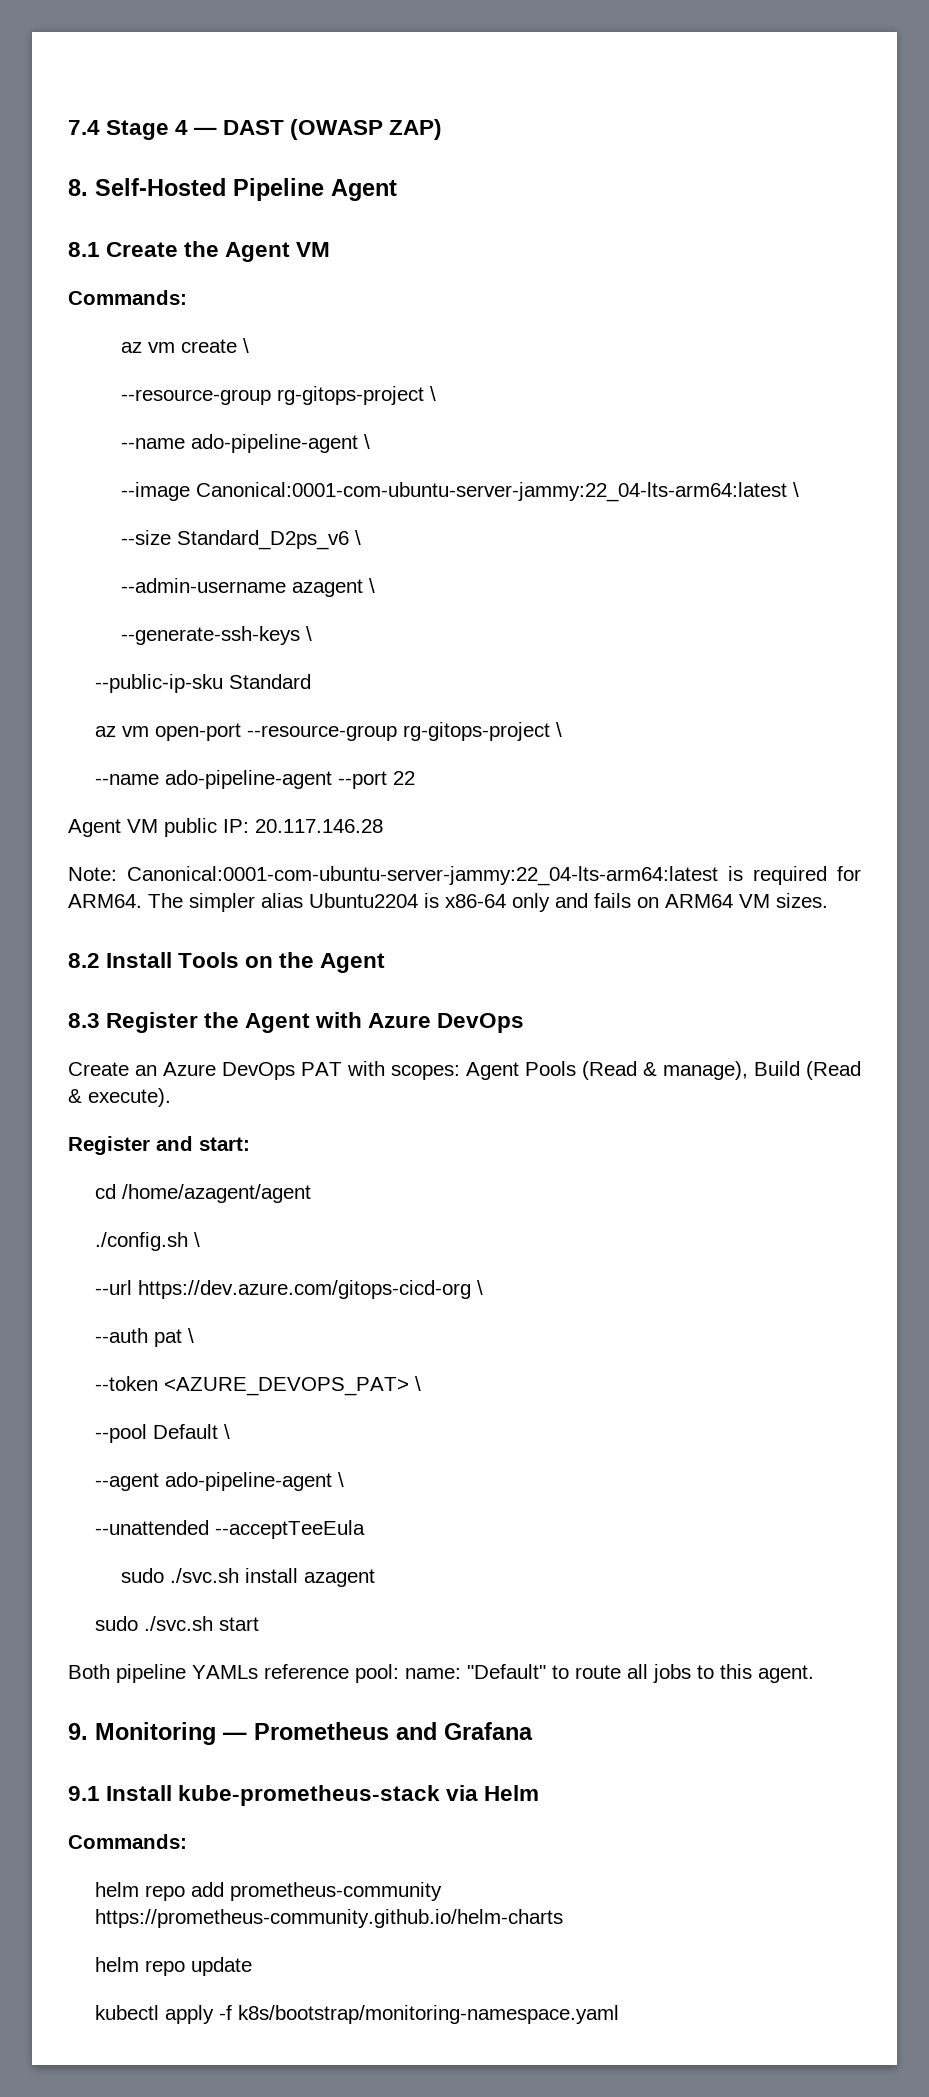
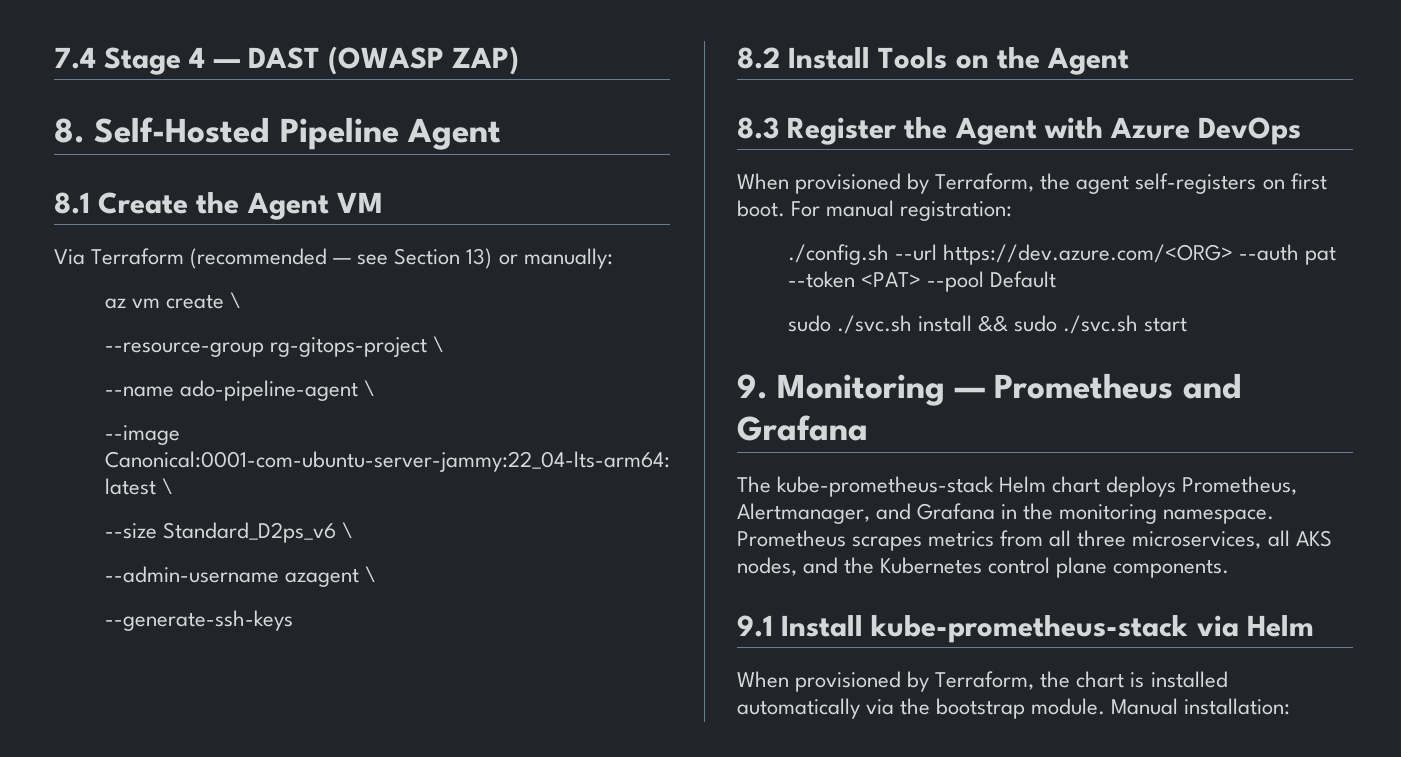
  8.1 Create the Agent VM
- Commands:
+ Via Terraform (recommended — see Section 13) or manually:
- --generate-ssh-keys \
- --public-ip-sku Standard
- az vm open-port --resource-group rg-gitops-project \
- --name ado-pipeline-agent --port 22
- Agent VM public IP: 20.117.146.28
- Note: Canonical:0001-com-ubuntu-server-jammy:22_04-lts-arm64:latest is required for ARM64. The simpler alias Ubuntu2204 is x86-64 only and fails on ARM64 VM sizes.
+ --generate-ssh-keys
- Create an Azure DevOps PAT with scopes: Agent Pools (Read & manage), Build (Read & execute).
- Register and start:
- cd /home/azagent/agent
- ./config.sh \
- --url https://dev.azure.com/gitops-cicd-org \
- --auth pat \
- --token <AZURE_DEVOPS_PAT> \
- --pool Default \
- --agent ado-pipeline-agent \
- --unattended --acceptTeeEula
+ When provisioned by Terraform, the agent self-registers on first boot. For manual registration:
+ ./config.sh --url https://dev.azure.com/<ORG> --auth pat --token <PAT> --pool Default
- sudo ./svc.sh install azagent
- sudo ./svc.sh start
+ sudo ./svc.sh install && sudo ./svc.sh start
- Both pipeline YAMLs reference pool: name: "Default" to route all jobs to this agent.
+ The kube-prometheus-stack Helm chart deploys Prometheus, Alertmanager, and Grafana in the monitoring namespace. Prometheus scrapes metrics from all three microservices, all AKS nodes, and the Kubernetes control plane components.
  9.1 Install kube-prometheus-stack via Helm
- Commands:
- helm repo add prometheus-community https://prometheus-community.github.io/helm-charts
- helm repo update
- kubectl apply -f k8s/bootstrap/monitoring-namespace.yaml
+ When provisioned by Terraform, the chart is installed automatically via the bootstrap module. Manual installation:

